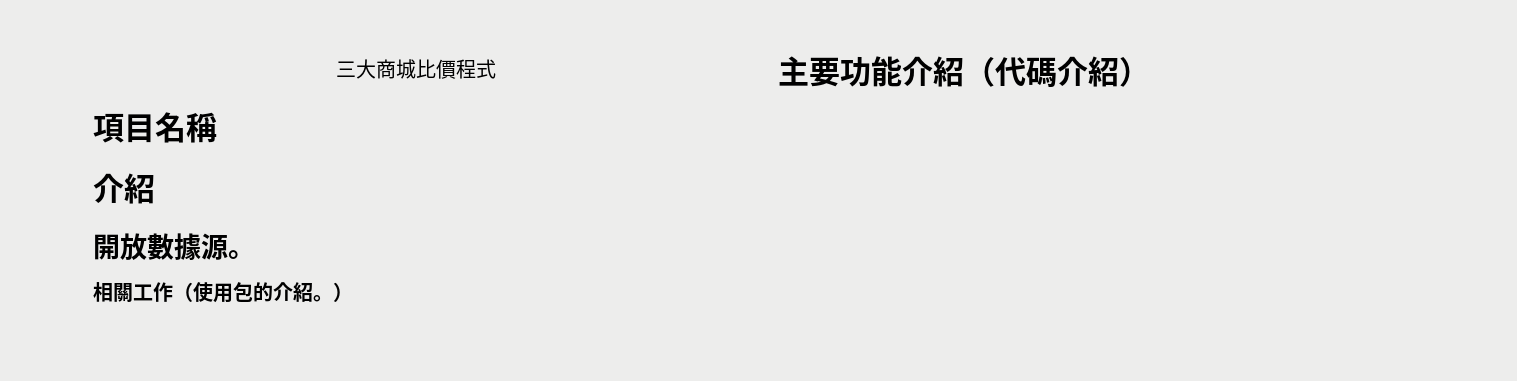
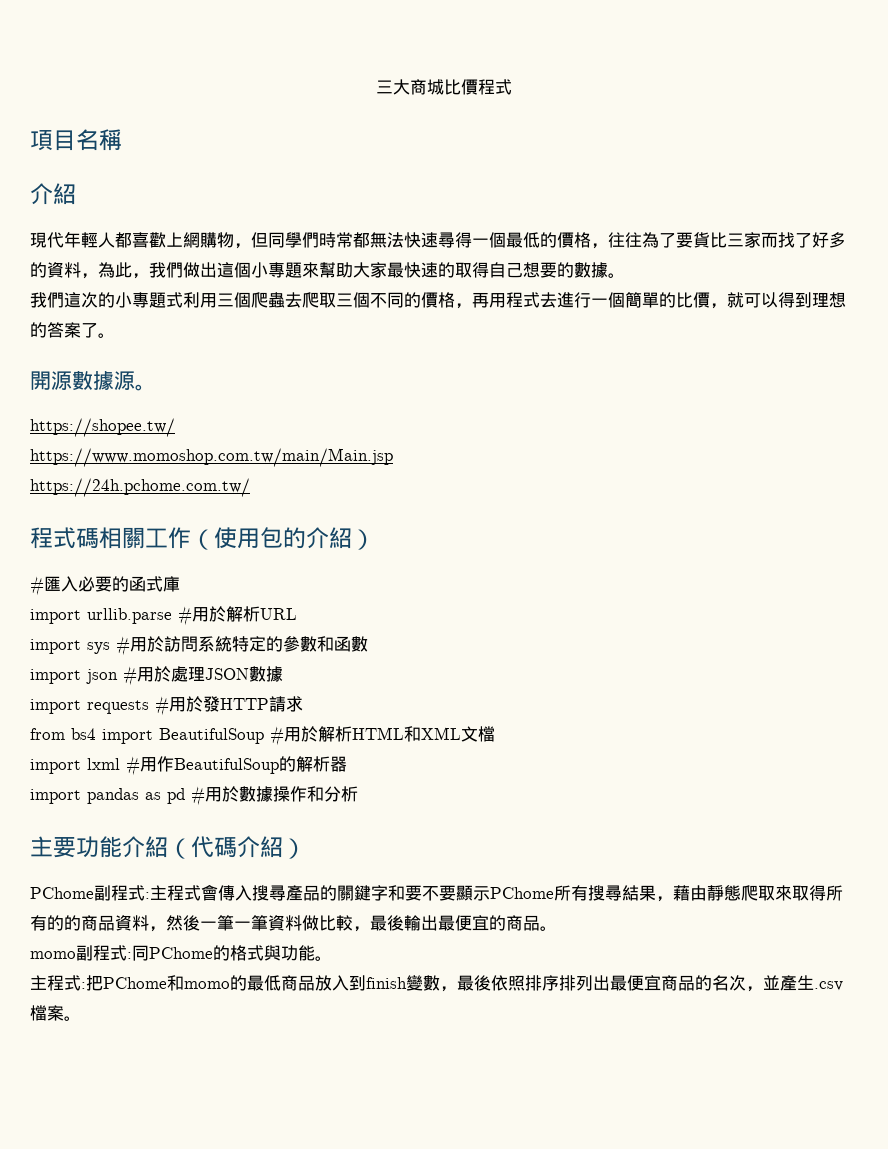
+ 現代年輕人都喜歡上網購物，但同學們時常都無法快速尋得一個最低的價格，往往為了要貨比三家而找了好多的資料，為此，我們做出這個小專題來幫助大家最快速的取得自己想要的數據。
+ 我們這次的小專題式利用三個爬蟲去爬取三個不同的價格，再用程式去進行一個簡單的比價，就可以得到理想的答案了。
- 開放數據源。
+ 開源數據源。
- 相關工作（使用包的介紹。）
+ https://shopee.tw/
+ https://www.momoshop.com.tw/main/Main.jsp
+ https://24h.pchome.com.tw/
+ 程式碼相關工作（使用包的介紹）
+ #匯入必要的函式庫
+ import urllib.parse #用於解析URL
+ import sys #用於訪問系統特定的參數和函數
+ import json #用於處理JSON數據
+ import requests #用於發HTTP請求
+ from bs4 import BeautifulSoup #用於解析HTML和XML文檔
+ import lxml #用作BeautifulSoup的解析器
+ import pandas as pd #用於數據操作和分析
+ PChome副程式:主程式會傳入搜尋產品的關鍵字和要不要顯示PChome所有搜尋結果，藉由靜態爬取來取得所有的的商品資料，然後一筆一筆資料做比較，最後輸出最便宜的商品。
+ momo副程式:同PChome的格式與功能。
+ 主程式:把PChome和momo的最低商品放入到finish變數，最後依照排序排列出最便宜商品的名次，並產生.csv檔案。

